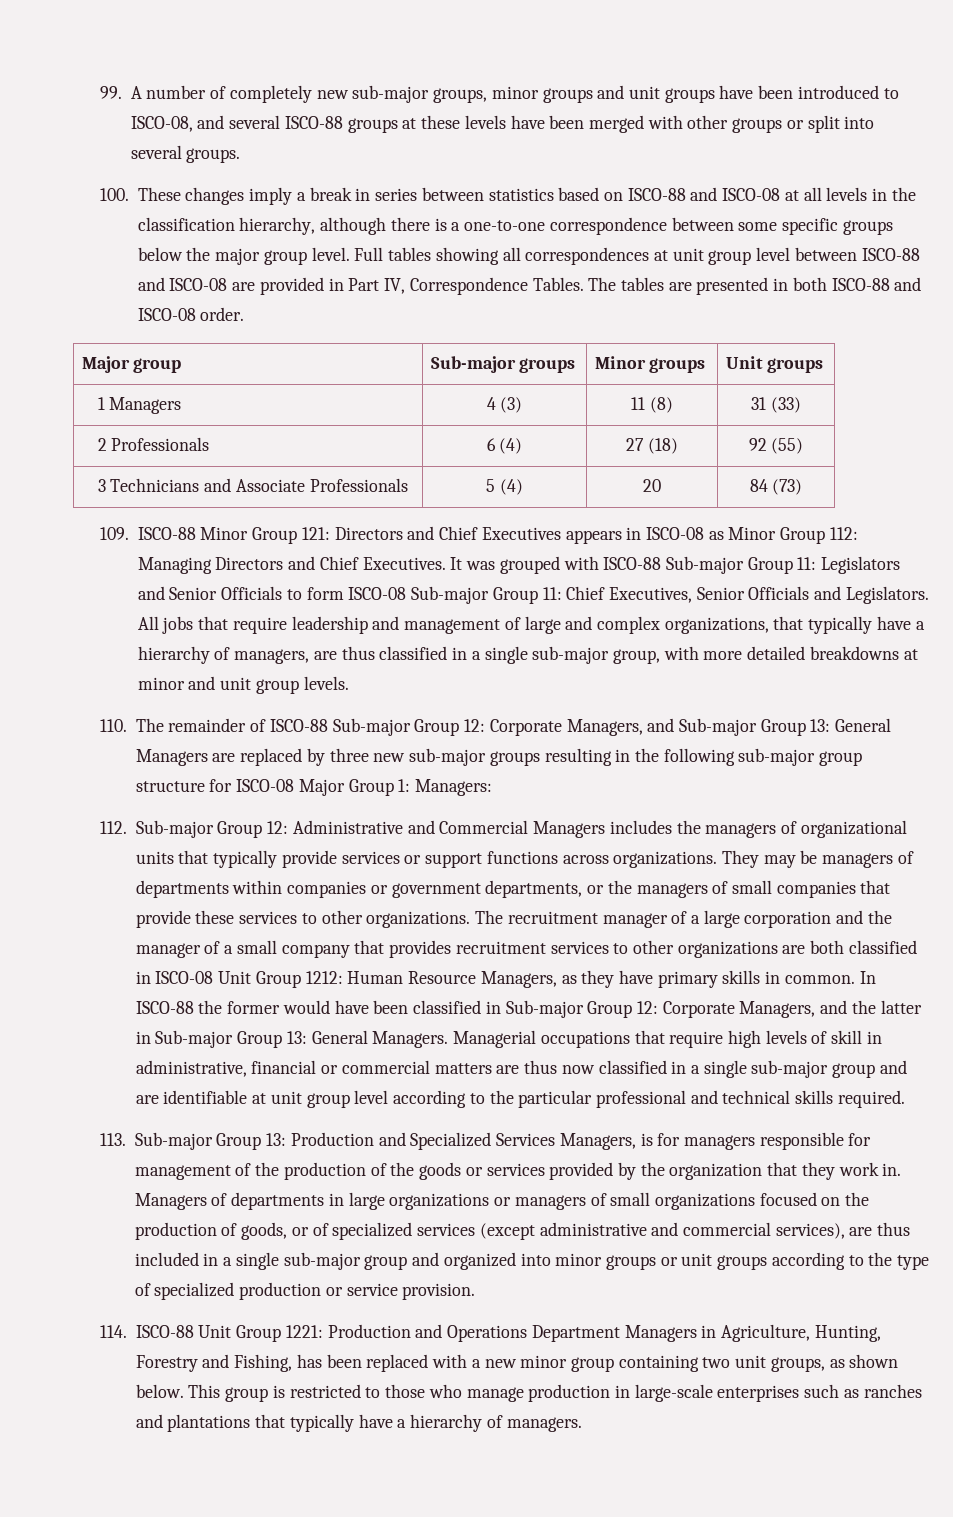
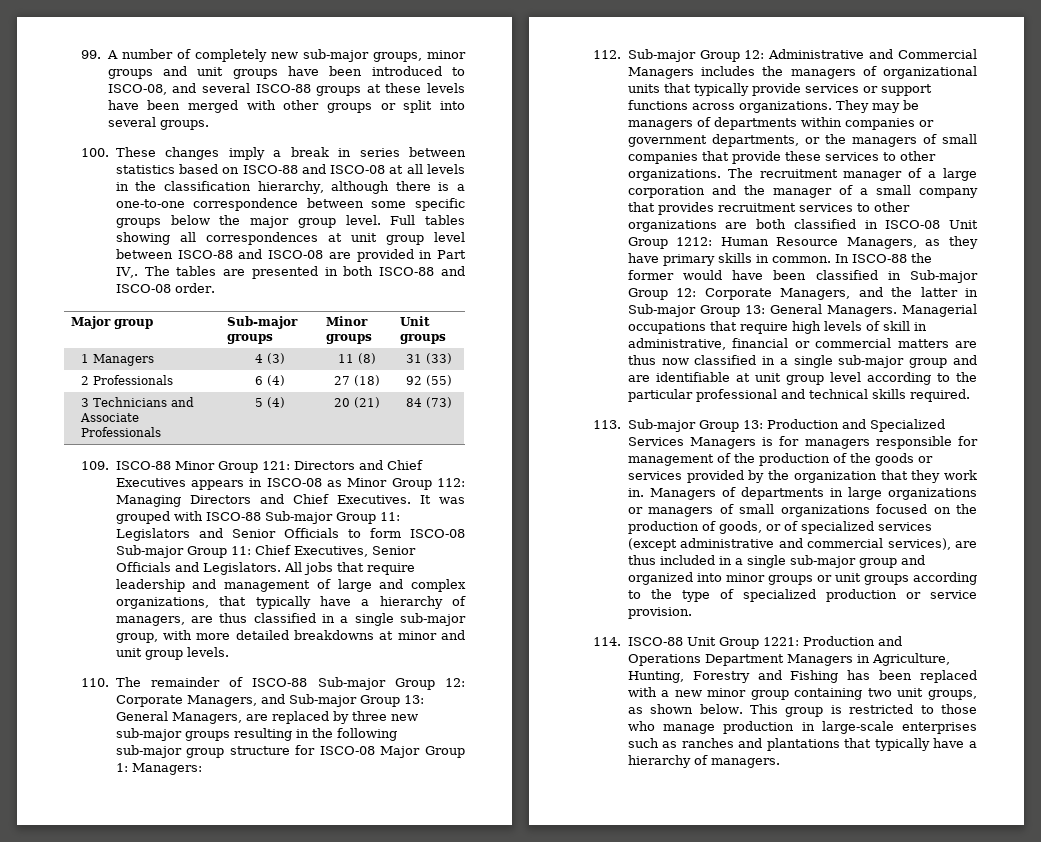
- Full tables showing all correspondences at unit group level between ISCO-88 and ISCO-08 are provided in Part IV, Correspondence Tables. The tables are presented in both ISCO-88 and ISCO-08 order.
+ Full tables showing all correspondences at unit group level between ISCO-88 and ISCO-08 are provided in Part IV,. The tables are presented in both ISCO-88 and ISCO-08 order.
- 3 Technicians and Associate Professionals | 5 (4) | 20 | 84 (73)
+ 3 Technicians and Associate Professionals | 5 (4) | 20 (21) | 84 (73)
- 110. The remainder of ISCO-88 Sub-major Group 12: Corporate Managers, and Sub-major Group 13: General Managers are replaced by three new sub-major groups resulting in the following sub-major group structure for ISCO-08 Major Group 1: Managers:
+ 110. The remainder of ISCO-88 Sub-major Group 12: Corporate Managers, and Sub-major Group 13: General Managers, are replaced by three new sub-major groups resulting in the following sub-major group structure for ISCO-08 Major Group 1: Managers:
- 113. Sub-major Group 13: Production and Specialized Services Managers, is for managers responsible for management of the production of the goods or services provided by the organization that they work in.
+ 113. Sub-major Group 13: Production and Specialized Services Managers is for managers responsible for management of the production of the goods or services provided by the organization that they work in.
- 114. ISCO-88 Unit Group 1221: Production and Operations Department Managers in Agriculture, Hunting, Forestry and Fishing, has been replaced with a new minor group containing two unit groups, as shown below.
+ 114. ISCO-88 Unit Group 1221: Production and Operations Department Managers in Agriculture, Hunting, Forestry and Fishing has been replaced with a new minor group containing two unit groups, as shown below.

